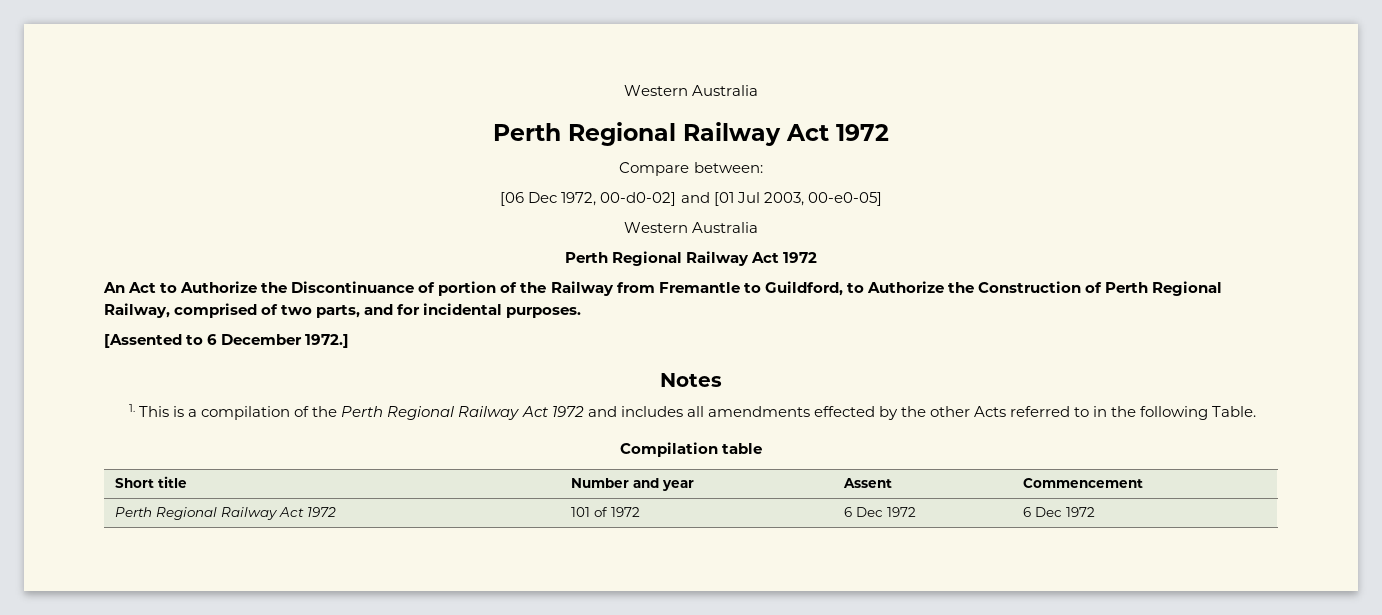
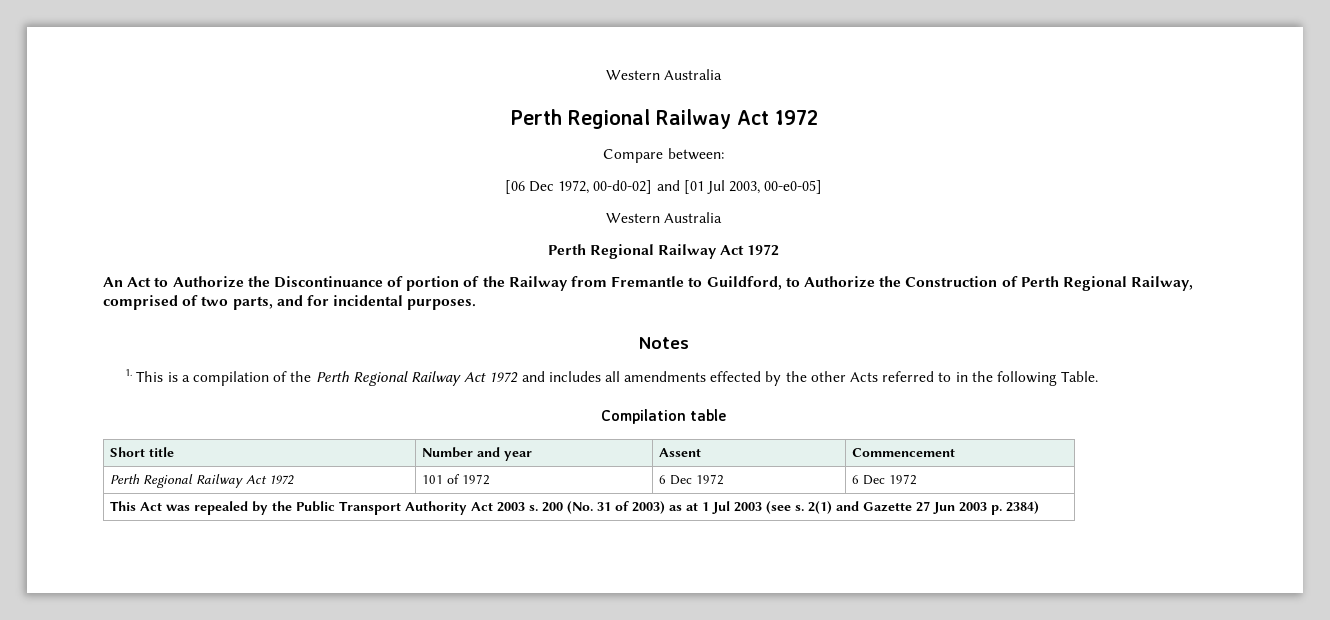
- [Assented to 6 December 1972.]
+ This Act was repealed by the Public Transport Authority Act 2003 s. 200 (No. 31 of 2003) as at 1 Jul 2003 (see s. 2(1) and Gazette 27 Jun 2003 p. 2384)

